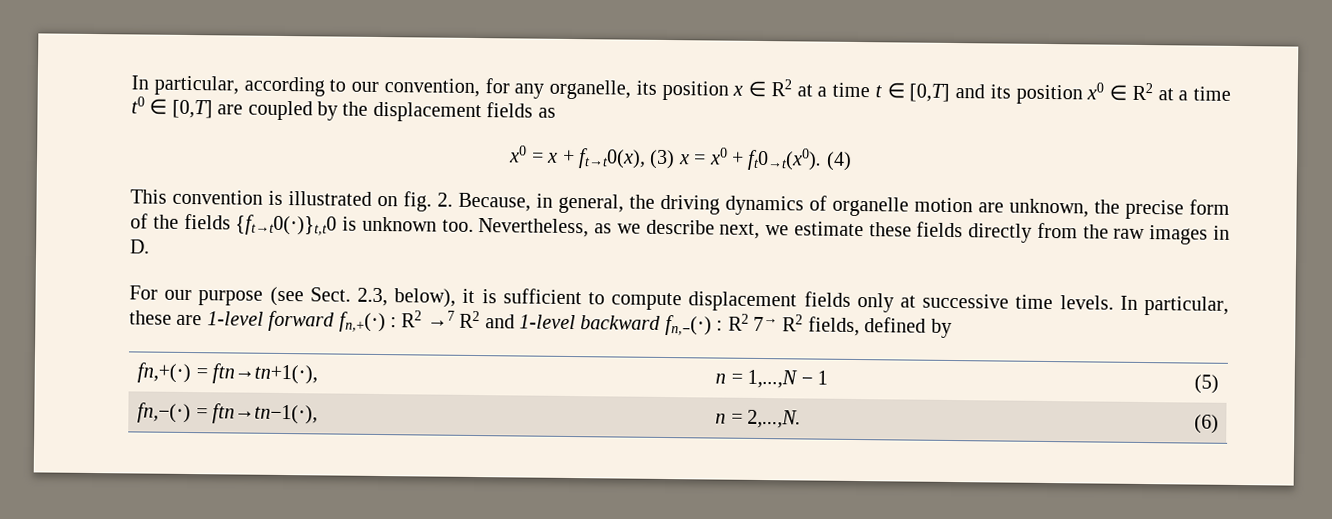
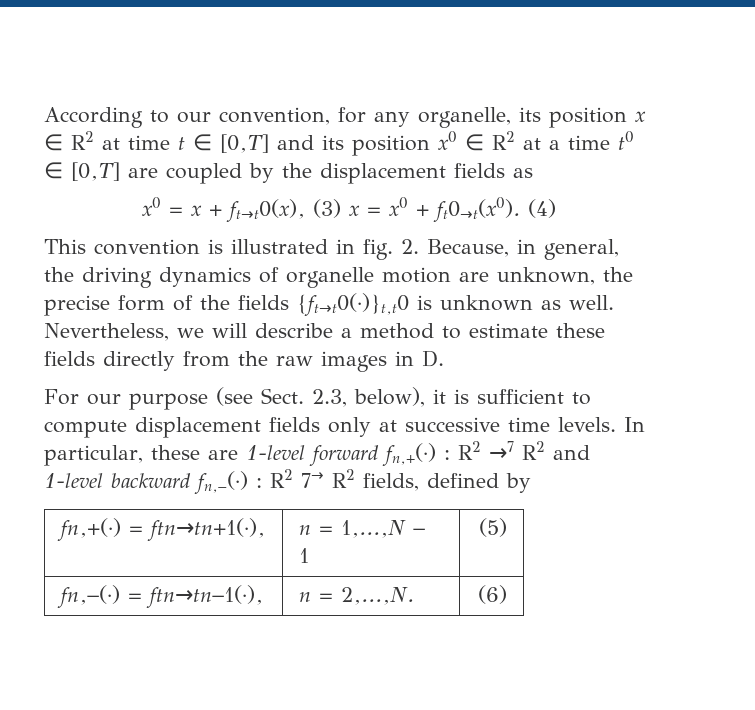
- In particular, according to our convention, for any organelle, its position x ∈ R2 at a time t ∈ [0,T] and its position x0 ∈ R2 at a time t0 ∈ [0,T] are coupled by the displacement fields as
+ According to our convention, for any organelle, its position x ∈ R2 at time t ∈ [0,T] and its position x0 ∈ R2 at a time t0 ∈ [0,T] are coupled by the displacement fields as
- This convention is illustrated on fig. 2. Because, in general, the driving dynamics of organelle motion are unknown, the precise form of the fields {ft→t0(·)}t,t0 is unknown too. Nevertheless, as we describe next, we estimate these fields directly from the raw images in D.
+ This convention is illustrated in fig. 2. Because, in general, the driving dynamics of organelle motion are unknown, the precise form of the fields {ft→t0(·)}t,t0 is unknown as well. Nevertheless, we will describe a method to estimate these fields directly from the raw images in D.

